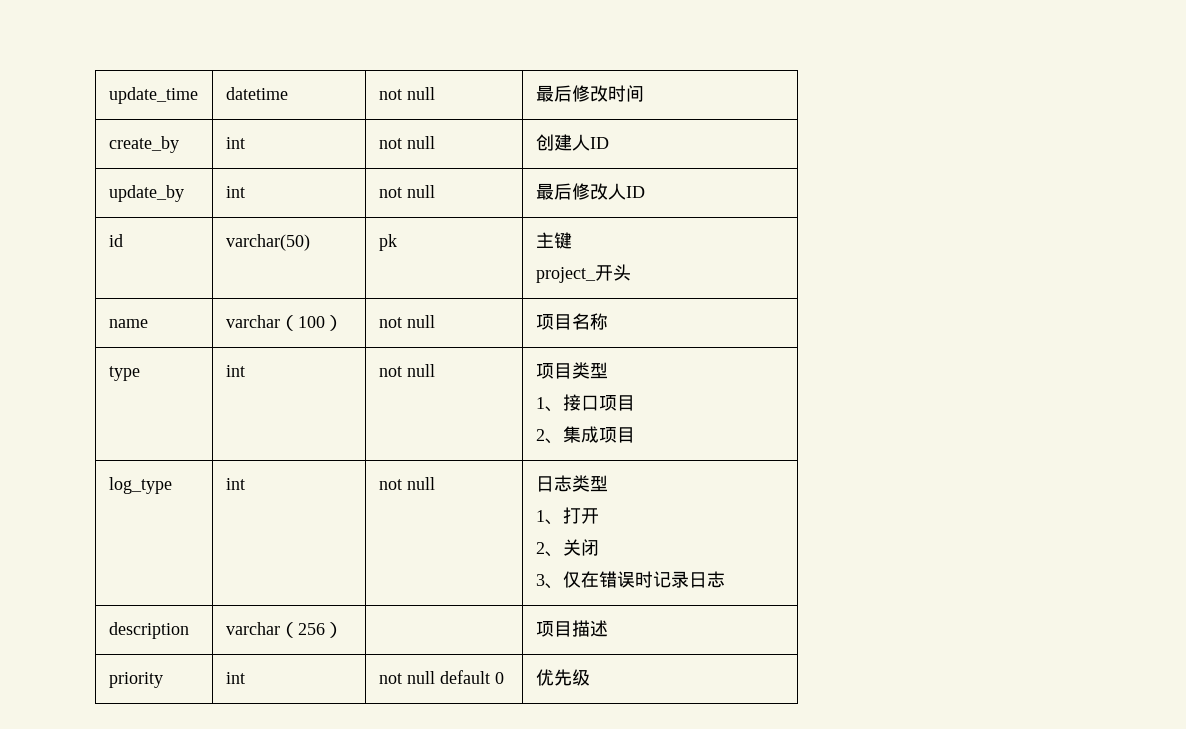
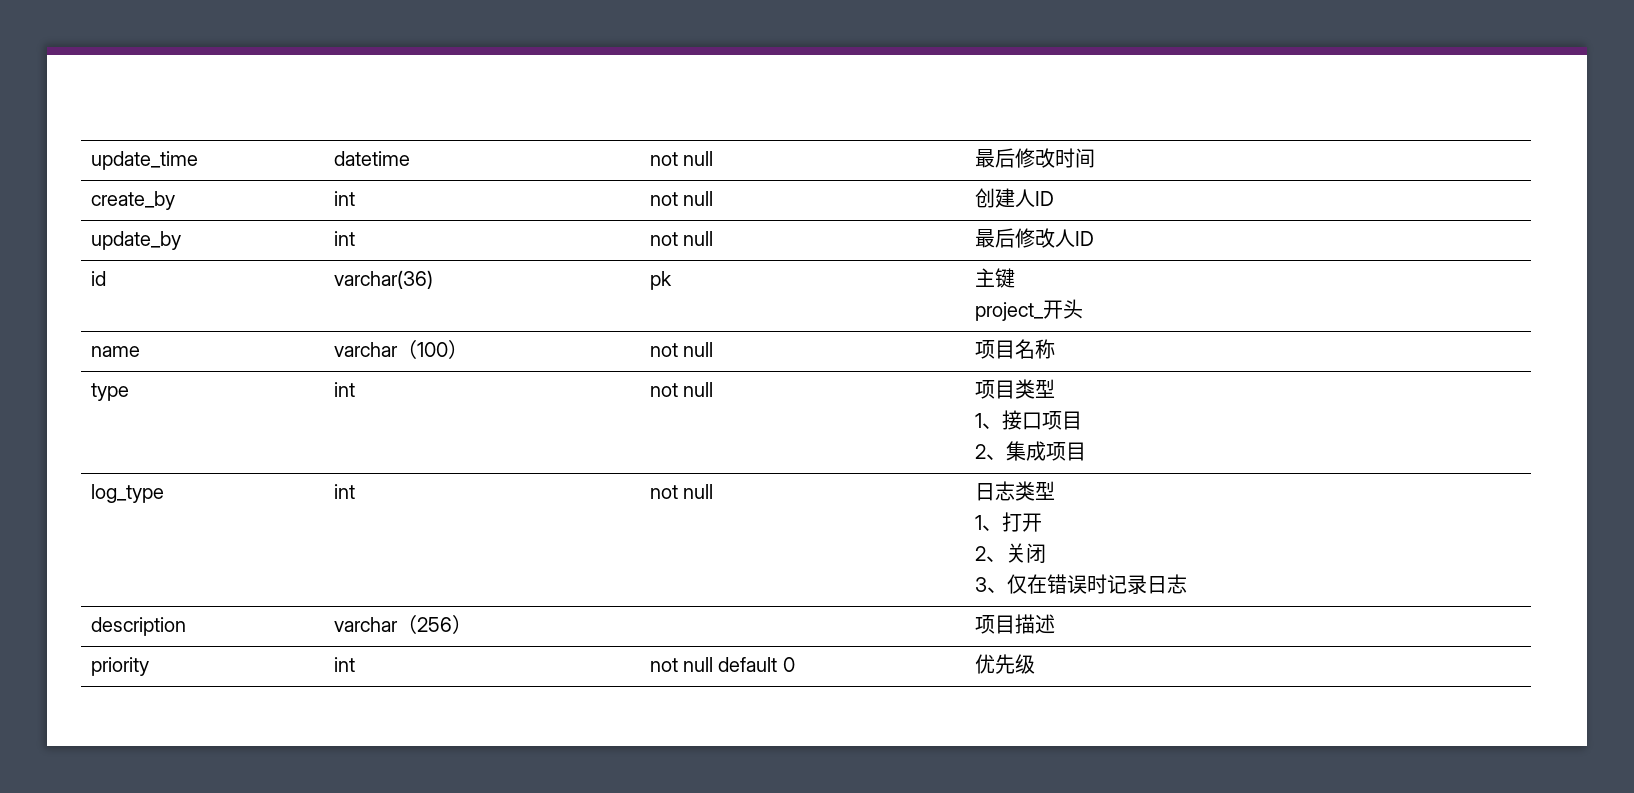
- id | varchar(50) | pk | 主键
+ id | varchar(36) | pk | 主键

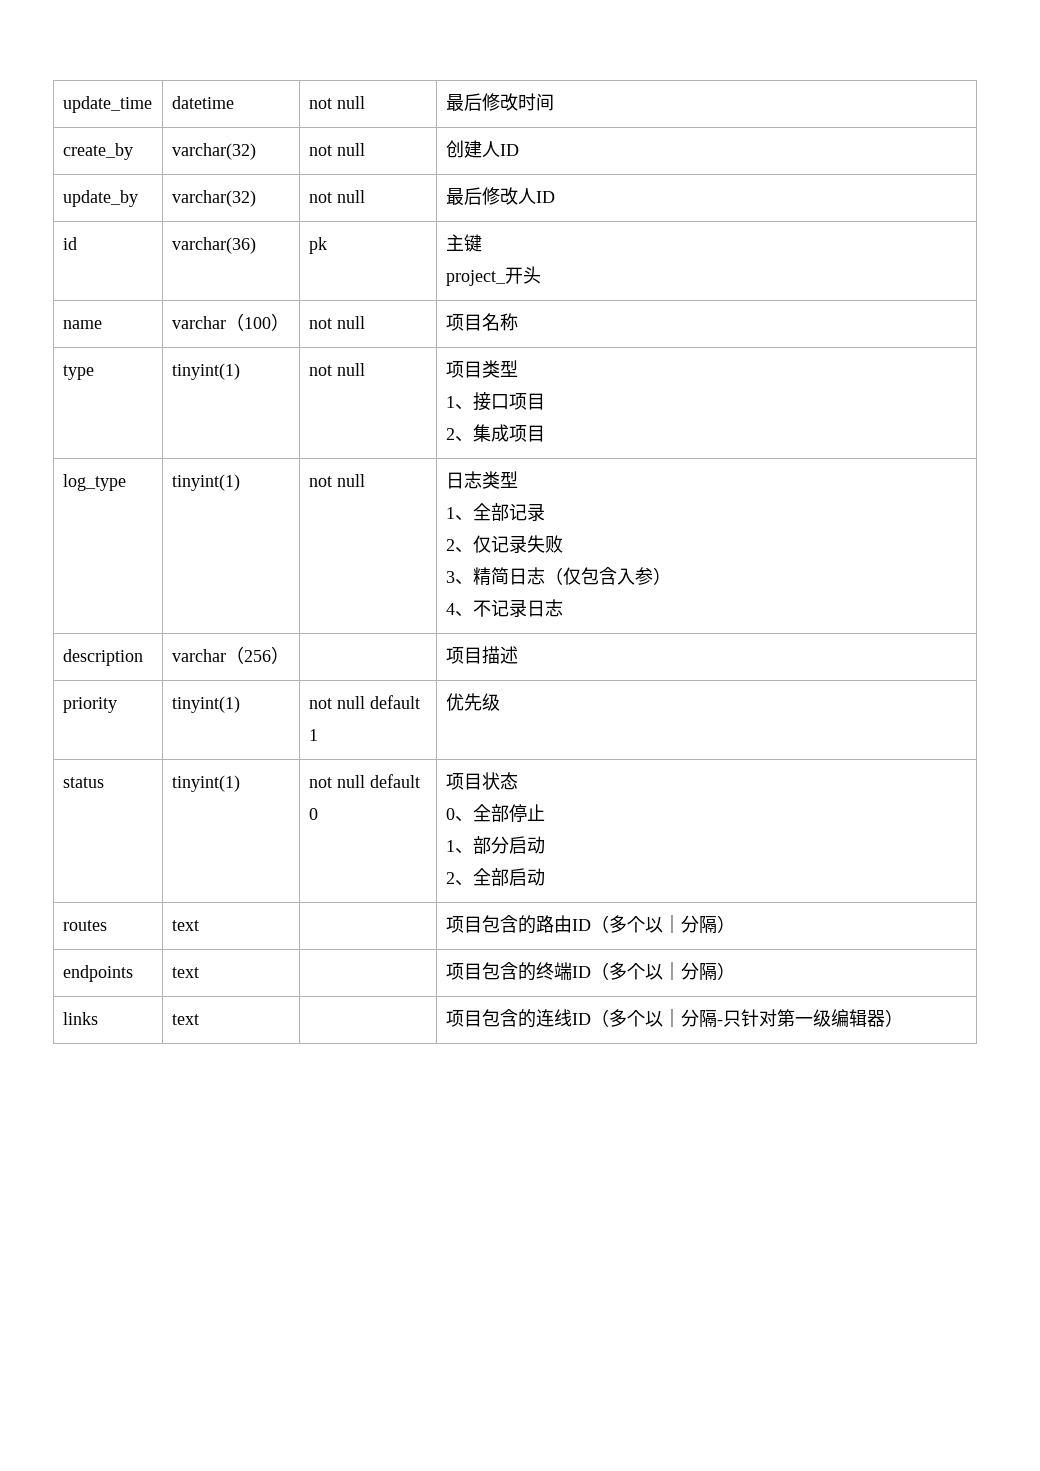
- create_by | int | not null | 创建人ID
+ create_by | varchar(32) | not null | 创建人ID
- update_by | int | not null | 最后修改人ID
+ update_by | varchar(32) | not null | 最后修改人ID
- type | int | not null | 项目类型
+ type | tinyint(1) | not null | 项目类型
- log_type | int | not null | 日志类型
- 1、打开
- 2、关闭
- 3、仅在错误时记录日志
+ log_type | tinyint(1) | not null | 日志类型
+ 1、全部记录
+ 2、仅记录失败
+ 3、精简日志（仅包含入参）
+ 4、不记录日志
- priority | int | not null default 0 | 优先级
+ priority | tinyint(1) | not null default 1 | 优先级
+ status | tinyint(1) | not null default 0 | 项目状态
+ 0、全部停止
+ 1、部分启动
+ 2、全部启动
+ routes | text | | 项目包含的路由ID（多个以｜分隔）
+ endpoints | text | | 项目包含的终端ID（多个以｜分隔）
+ links | text | | 项目包含的连线ID（多个以｜分隔-只针对第一级编辑器）

